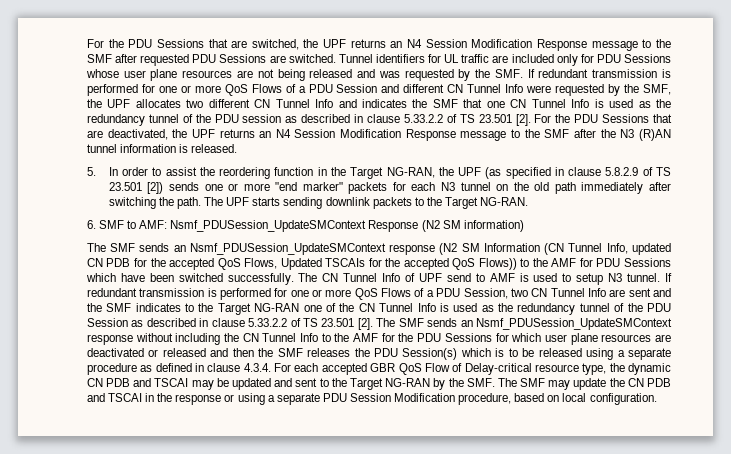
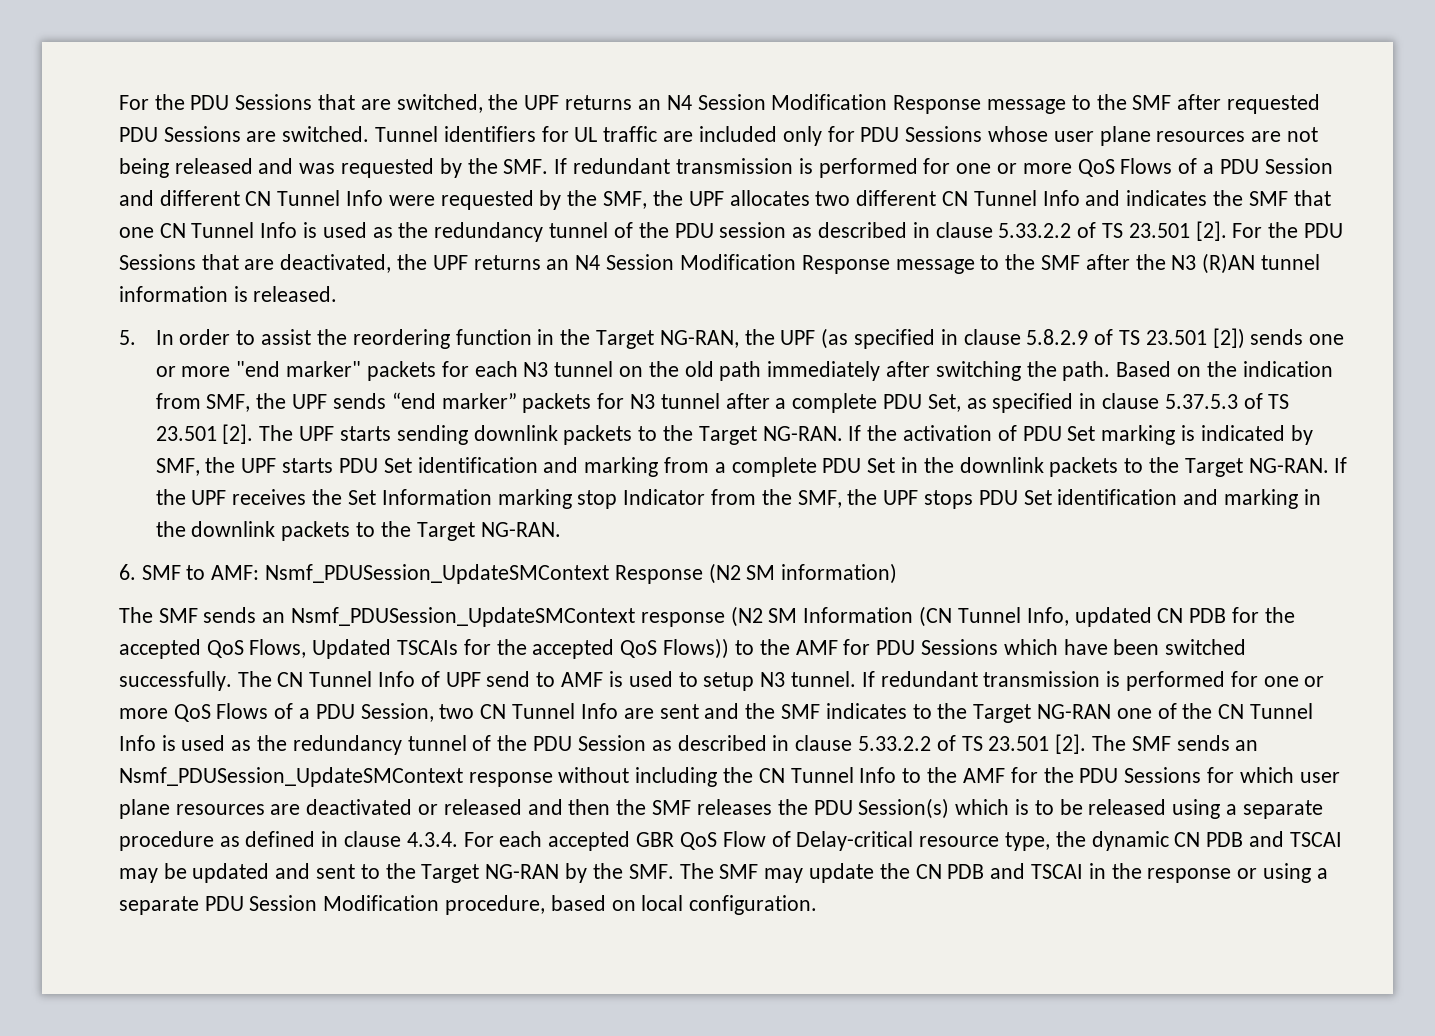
+ Based on the indication from SMF, the UPF sends “end marker” packets for N3 tunnel after a complete PDU Set, as specified in clause 5.37.5.3 of TS 23.501 [2].
+ If the activation of PDU Set marking is indicated by SMF, the UPF starts PDU Set identification and marking from a complete PDU Set in the downlink packets to the Target NG-RAN. If the UPF receives the Set Information marking stop Indicator from the SMF, the UPF stops PDU Set identification and marking in the downlink packets to the Target NG-RAN.

